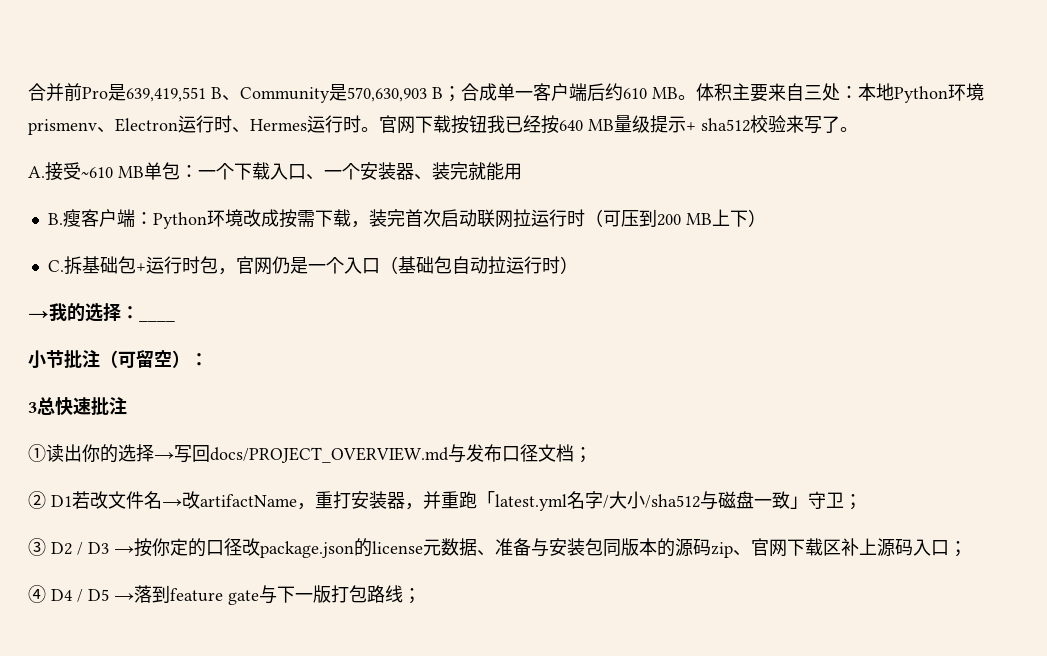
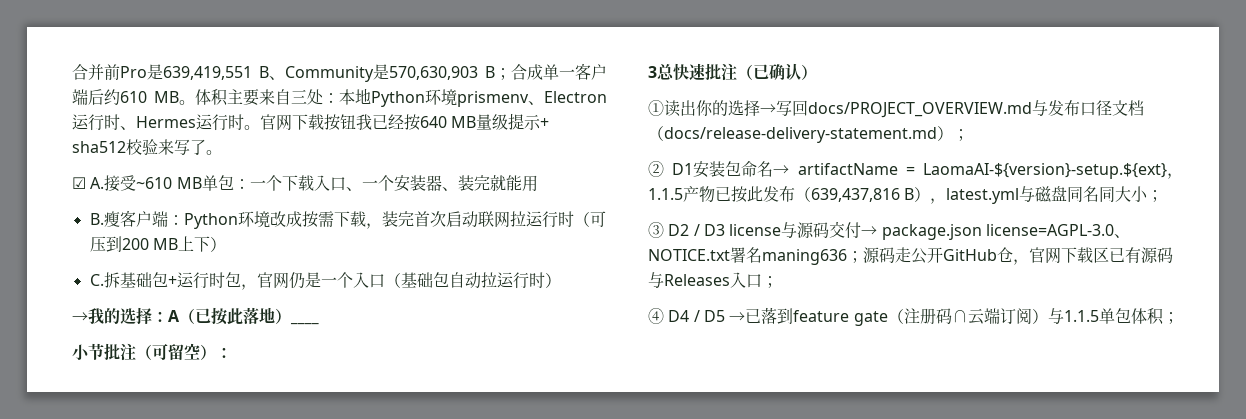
- A.接受~610 MB单包：一个下载入口、一个安装器、装完就能用
+ ☑ A.接受~610 MB单包：一个下载入口、一个安装器、装完就能用
- →我的选择：____
+ →我的选择：A（已按此落地）____
- 3总快速批注
+ 3总快速批注（已确认）
- ①读出你的选择→写回docs/PROJECT_OVERVIEW.md与发布口径文档；
+ ①读出你的选择→写回docs/PROJECT_OVERVIEW.md与发布口径文档（docs/release-delivery-statement.md）；
- ② D1若改文件名→改artifactName，重打安装器，并重跑「latest.yml名字/大小/sha512与磁盘一致」守卫；
+ ② D1安装包命名→ artifactName = LaomaAI-${version}-setup.${ext}，1.1.5产物已按此发布（639,437,816 B），latest.yml与磁盘同名同大小；
- ③ D2 / D3 →按你定的口径改package.json的license元数据、准备与安装包同版本的源码zip、官网下载区补上源码入口；
+ ③ D2 / D3 license与源码交付→ package.json license=AGPL-3.0、NOTICE.txt署名maning636；源码走公开GitHub仓，官网下载区已有源码与Releases入口；
- ④ D4 / D5 →落到feature gate与下一版打包路线；
+ ④ D4 / D5 →已落到feature gate（注册码∩云端订阅）与1.1.5单包体积；

